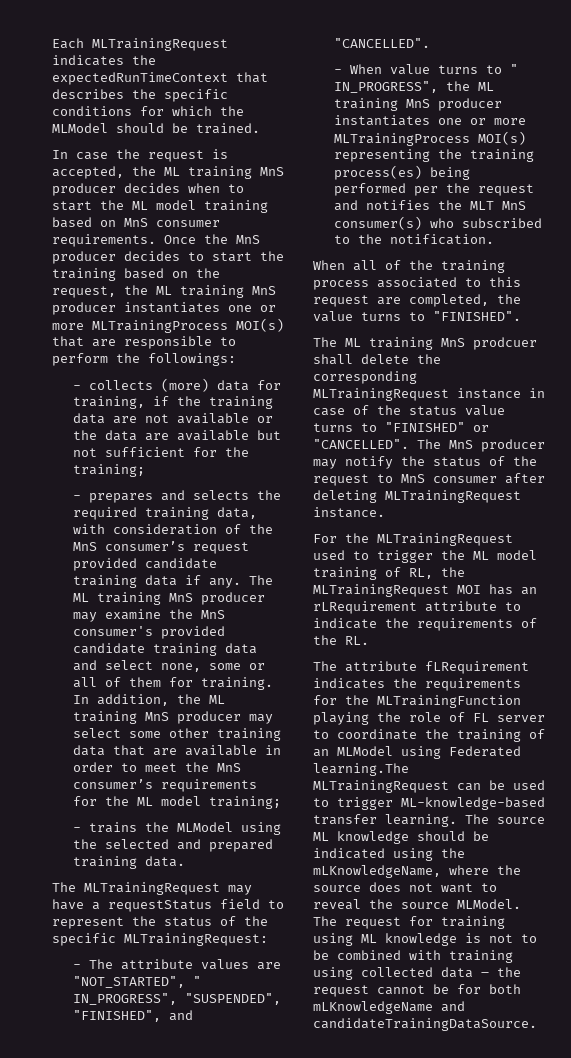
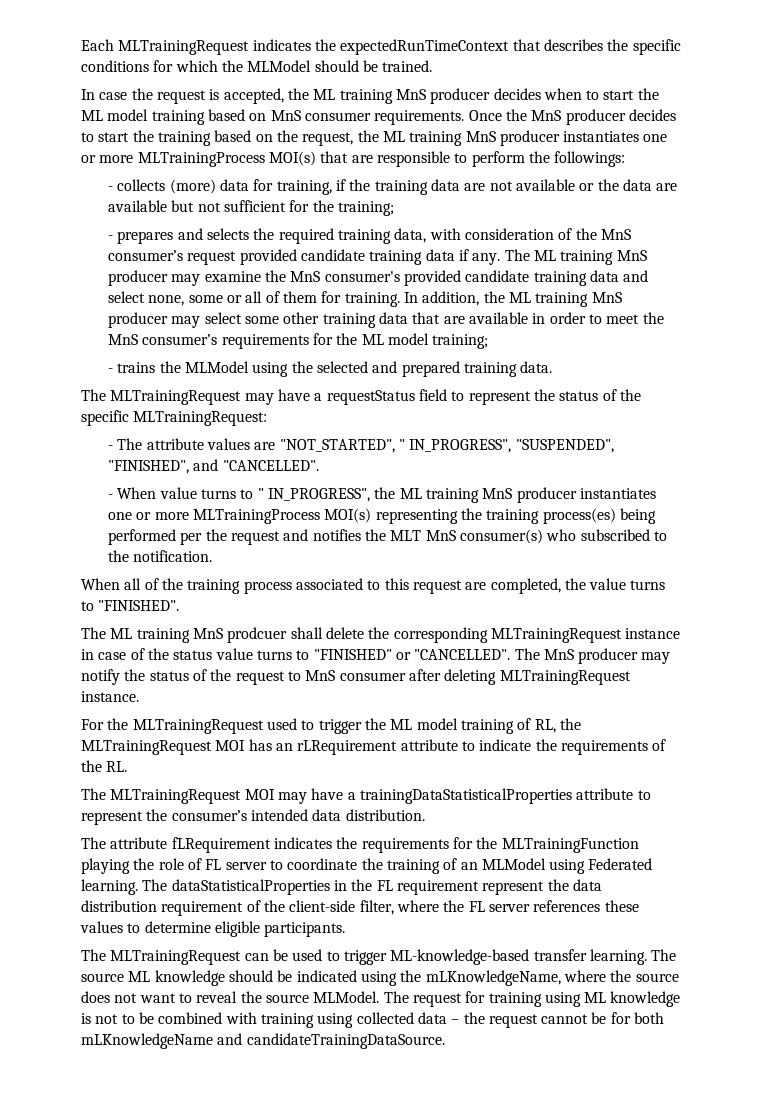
+ The MLTrainingRequest MOI may have a trainingDataStatisticalProperties attribute to represent the consumer’s intended data distribution.
- The attribute fLRequirement indicates the requirements for the MLTrainingFunction playing the role of FL server to coordinate the training of an MLModel using Federated learning.The MLTrainingRequest can be used to trigger ML-knowledge-based transfer learning.
+ The attribute fLRequirement indicates the requirements for the MLTrainingFunction playing the role of FL server to coordinate the training of an MLModel using Federated learning. The dataStatisticalProperties in the FL requirement represent the data distribution requirement of the client-side filter, where the FL server references these values to determine eligible participants.
+ The MLTrainingRequest can be used to trigger ML-knowledge-based transfer learning.

